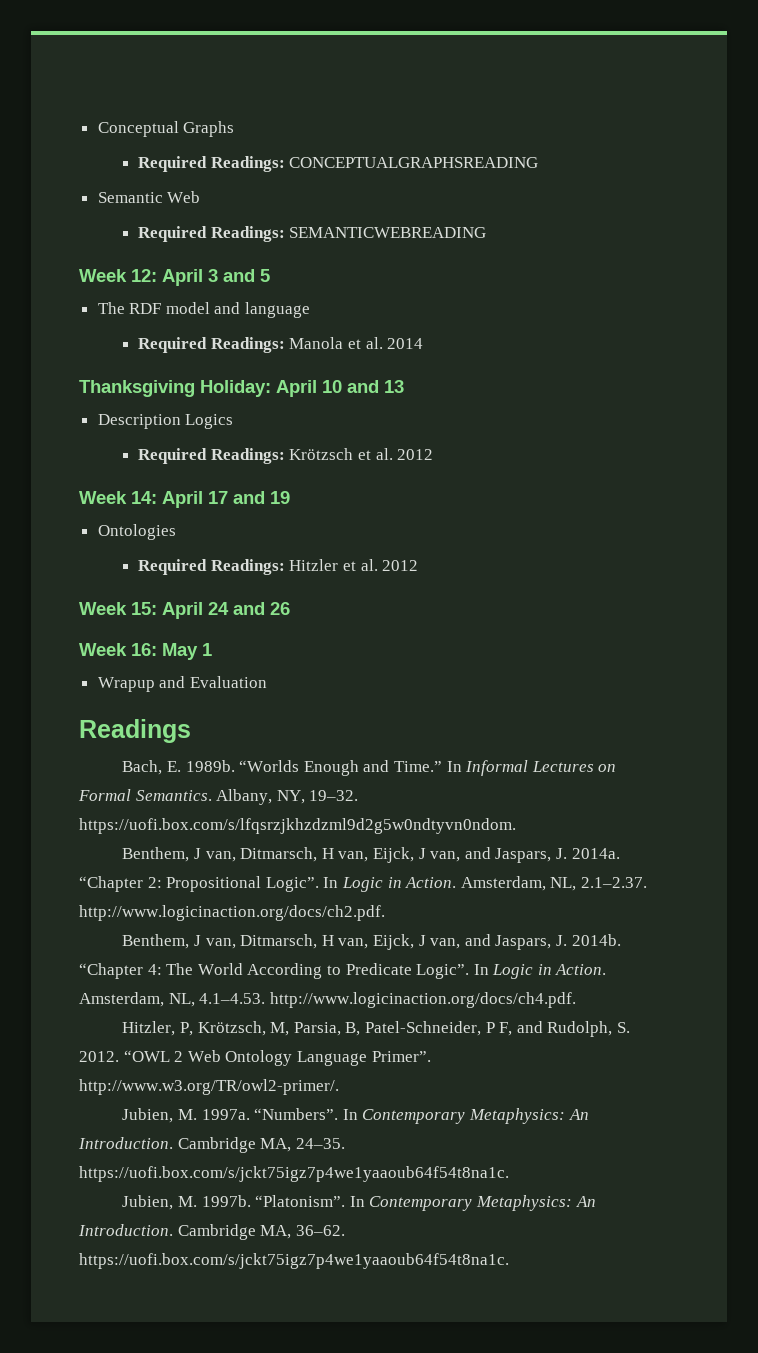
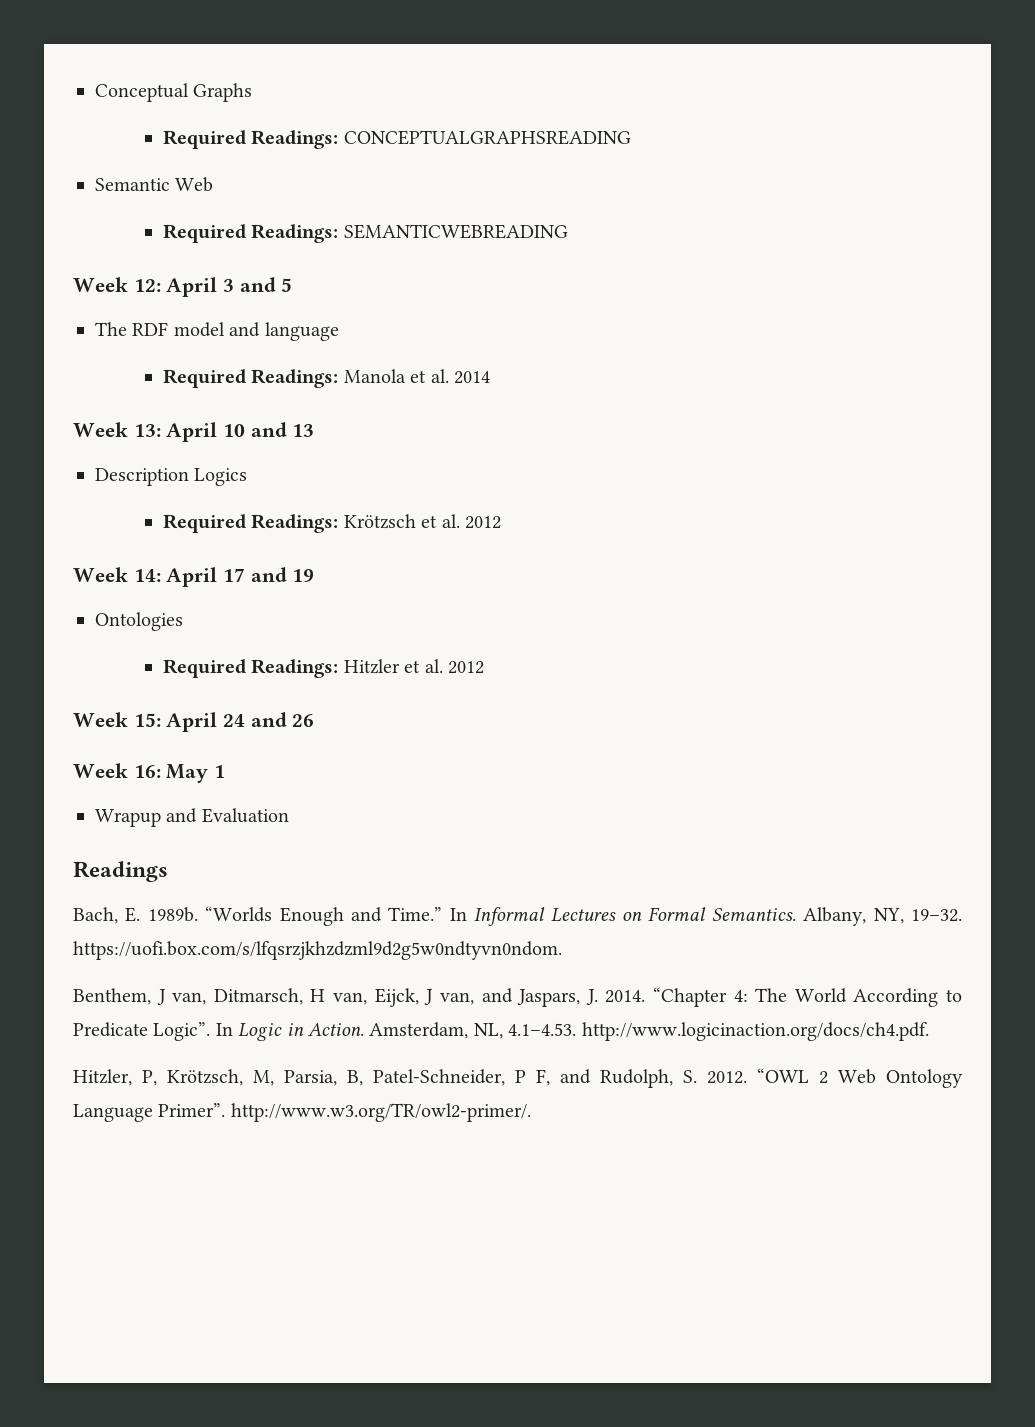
- Thanksgiving Holiday: April 10 and 13
+ Week 13: April 10 and 13
- Benthem, J van, Ditmarsch, H van, Eijck, J van, and Jaspars, J. 2014a. “Chapter 2: Propositional Logic”. In Logic in Action. Amsterdam, NL, 2.1–2.37. http://www.logicinaction.org/docs/ch2.pdf.
- Benthem, J van, Ditmarsch, H van, Eijck, J van, and Jaspars, J. 2014b.
+ Benthem, J van, Ditmarsch, H van, Eijck, J van, and Jaspars, J. 2014.
- Jubien, M. 1997a. “Numbers”. In Contemporary Metaphysics: An Introduction. Cambridge MA, 24–35. https://uofi.box.com/s/jckt75igz7p4we1yaaoub64f54t8na1c.
- Jubien, M. 1997b. “Platonism”. In Contemporary Metaphysics: An Introduction. Cambridge MA, 36–62. https://uofi.box.com/s/jckt75igz7p4we1yaaoub64f54t8na1c.

